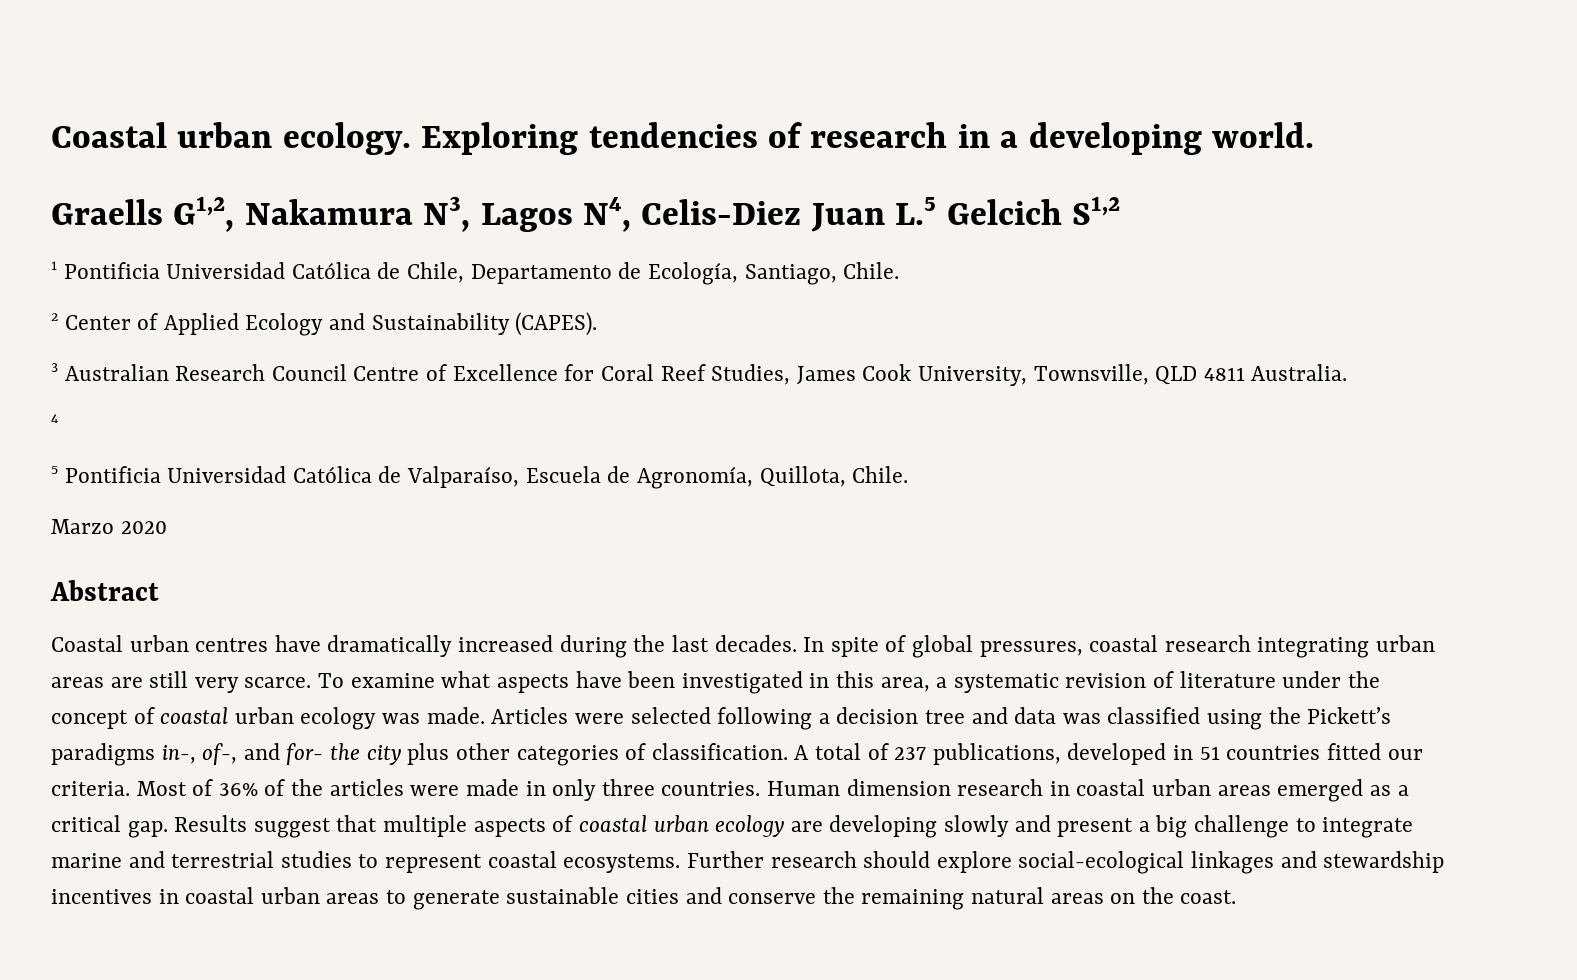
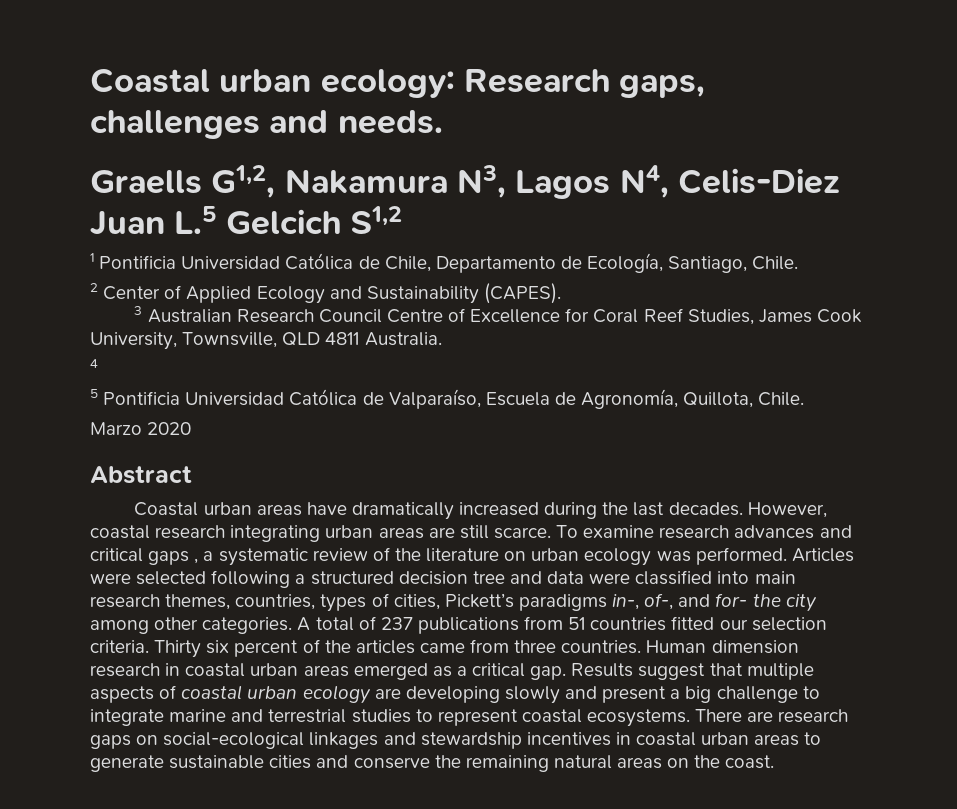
- Coastal urban ecology. Exploring tendencies of research in a developing world.
+ Coastal urban ecology: Research gaps, challenges and needs.
- Coastal urban centres have dramatically increased during the last decades.
+ Coastal urban areas have dramatically increased during the last decades.
- In spite of global pressures, coastal research integrating urban areas are still very scarce.
+ However, coastal research integrating urban areas are still scarce.
- To examine what aspects have been investigated in this area, a systematic revision of literature under the concept of coastal urban ecology was made.
+ To examine research advances and critical gaps , a systematic review of the literature on urban ecology was performed.
- Articles were selected following a decision tree and data was classified using the Pickett’s paradigms in-, of-, and for- the city plus other categories of classification.
+ Articles were selected following a structured decision tree and data were classified into main research themes, countries, types of cities, Pickett’s paradigms in-, of-, and for- the city among other categories.
- A total of 237 publications, developed in 51 countries fitted our criteria. Most of 36% of the articles were made in only three countries.
+ A total of 237 publications from 51 countries fitted our selection criteria. Thirty six percent of the articles came from three countries.
- Further research should explore social-ecological linkages and stewardship incentives in coastal urban areas to generate sustainable cities and conserve the remaining natural areas on the coast.
+ There are research gaps on social-ecological linkages and stewardship incentives in coastal urban areas to generate sustainable cities and conserve the remaining natural areas on the coast.

